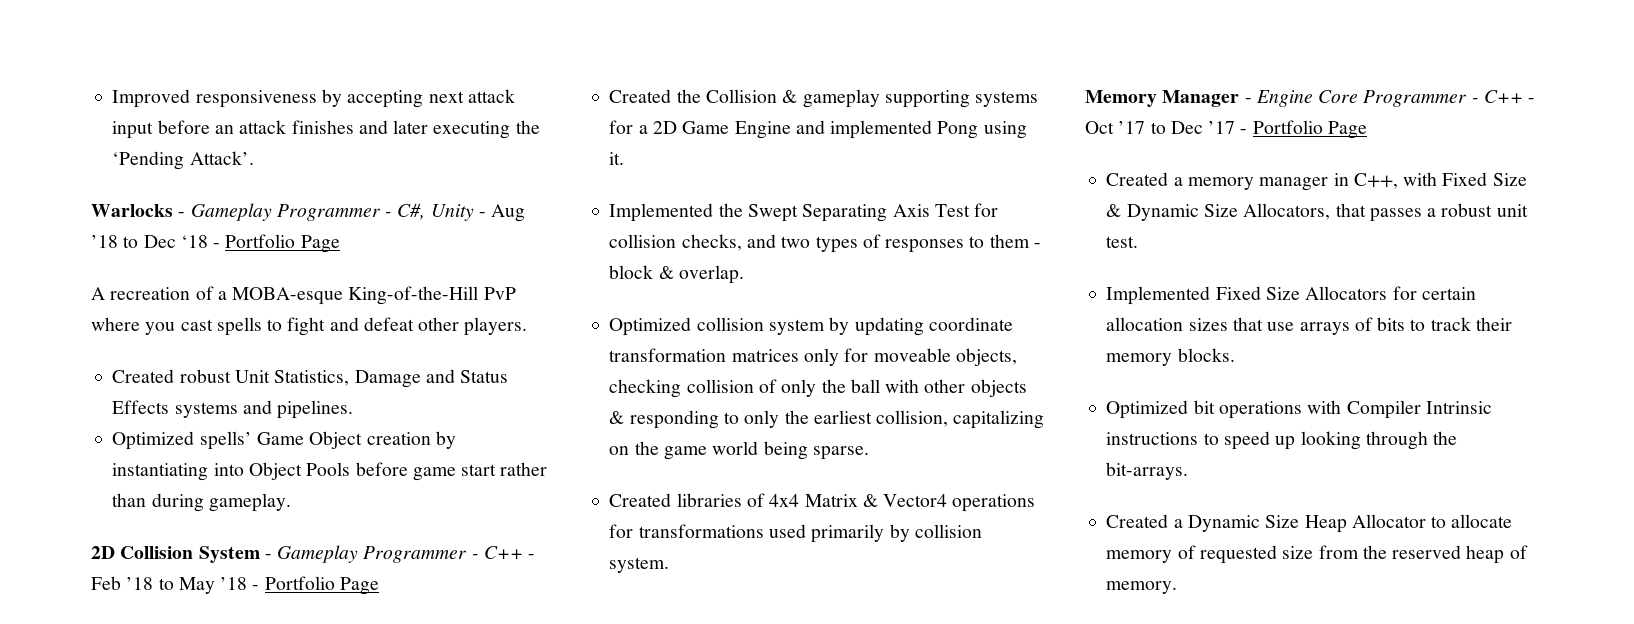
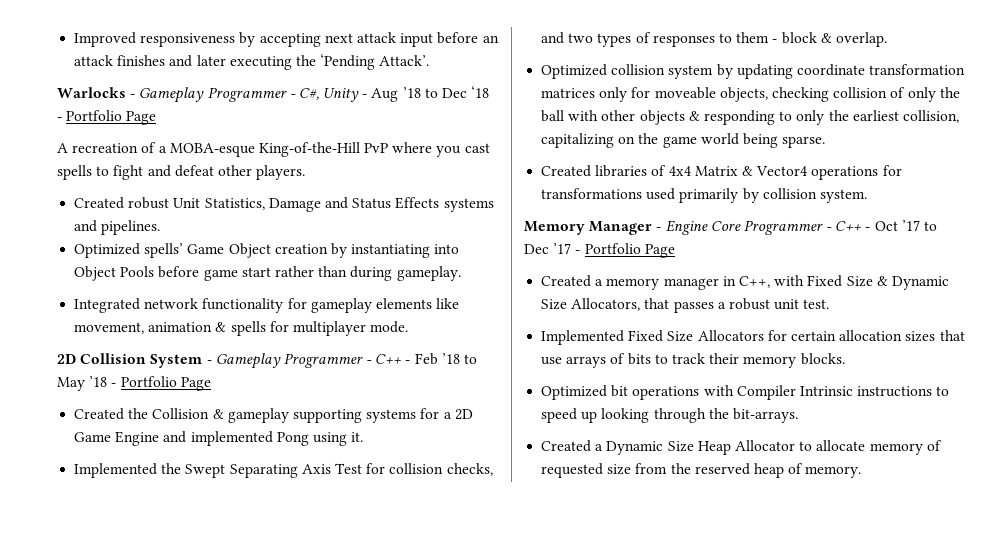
+ Integrated network functionality for gameplay elements like movement, animation & spells for multiplayer mode.

